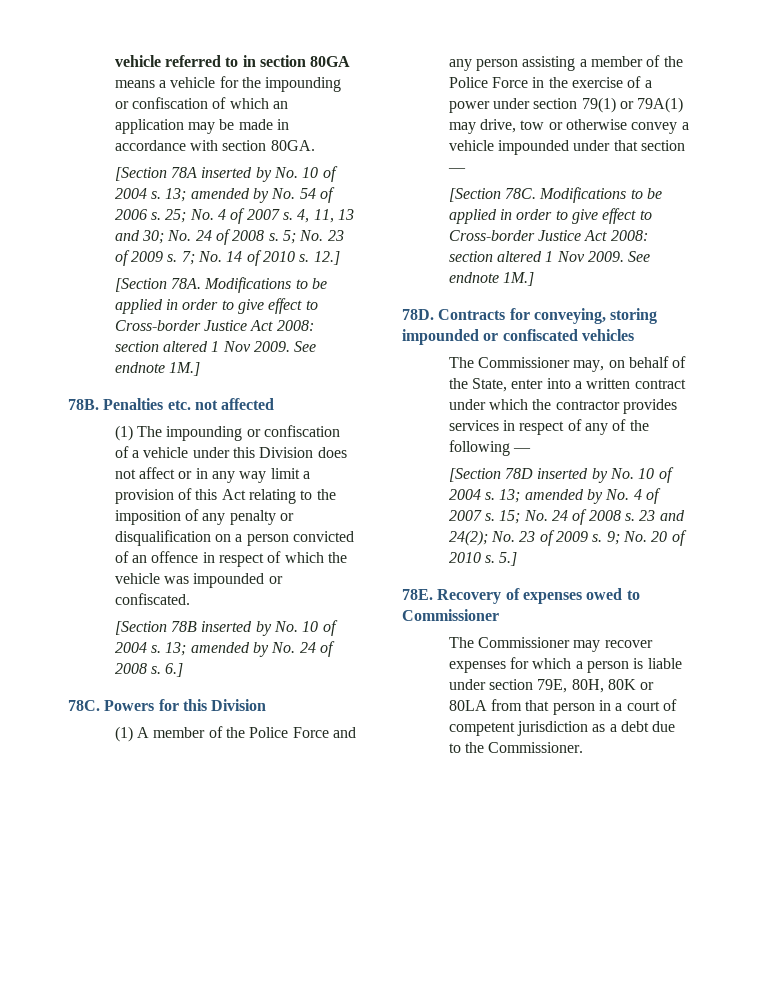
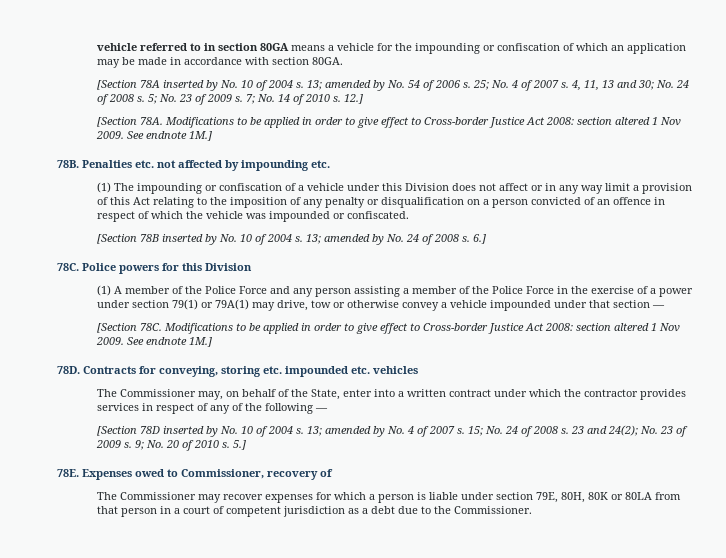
- Penalties etc. not affected
+ Penalties etc. not affected by impounding etc.
- Powers for this Division
+ Police powers for this Division
- Contracts for conveying, storing impounded or confiscated vehicles
+ Contracts for conveying, storing etc. impounded etc. vehicles
- Recovery of expenses owed to Commissioner
+ Expenses owed to Commissioner, recovery of

